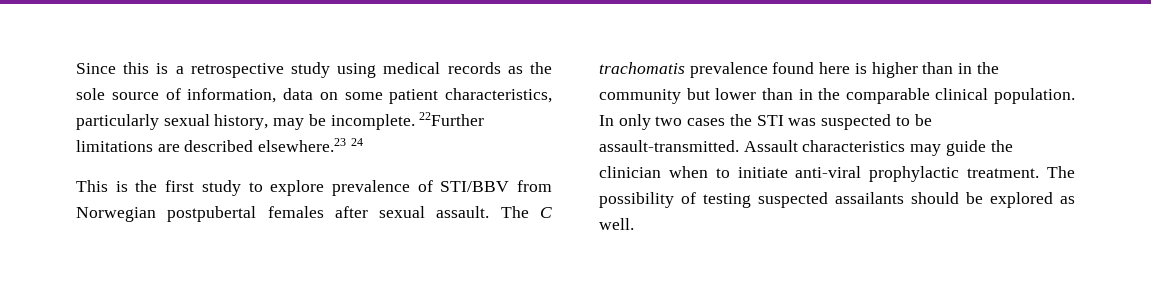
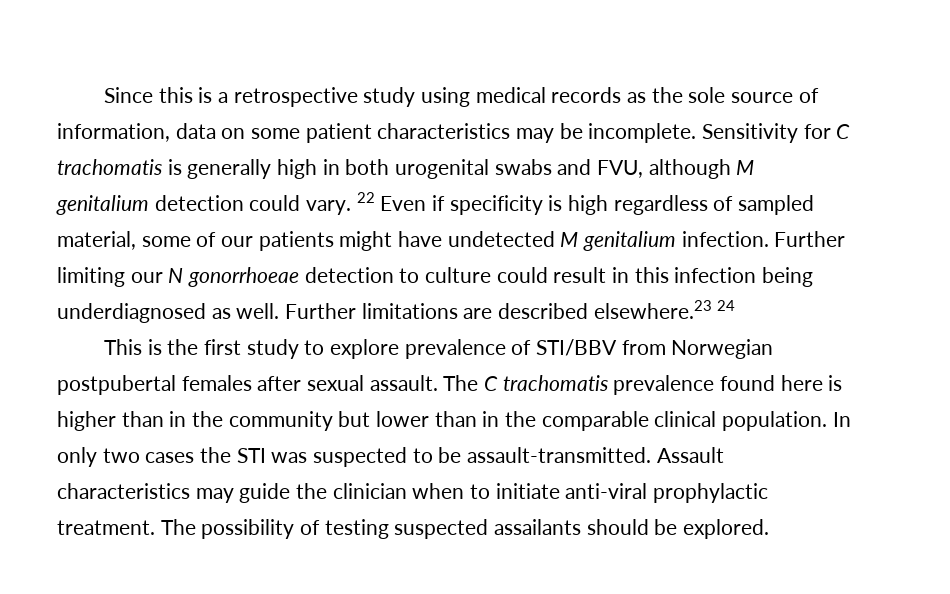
- Since this is a retrospective study using medical records as the sole source of information, data on some patient characteristics, particularly sexual history, may be incomplete. 22Further limitations are described elsewhere.23 24
+ Since this is a retrospective study using medical records as the sole source of information, data on some patient characteristics may be incomplete. Sensitivity for C trachomatis is generally high in both urogenital swabs and FVU, although M genitalium detection could vary. 22 Even if specificity is high regardless of sampled material, some of our patients might have undetected M genitalium infection. Further limiting our N gonorrhoeae detection to culture could result in this infection being underdiagnosed as well. Further limitations are described elsewhere.23 24
- The possibility of testing suspected assailants should be explored as well.
+ The possibility of testing suspected assailants should be explored.

